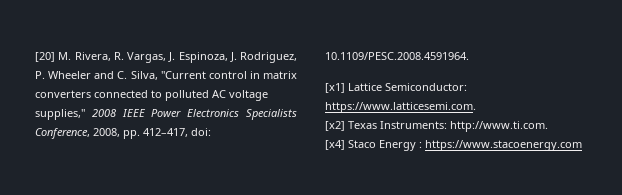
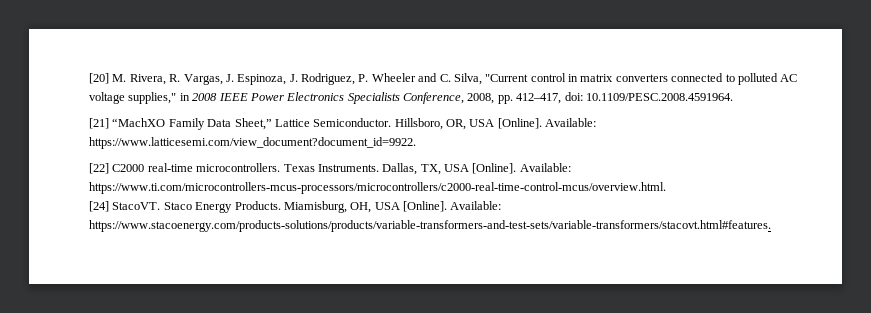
- [20] M. Rivera, R. Vargas, J. Espinoza, J. Rodriguez, P. Wheeler and C. Silva, "Current control in matrix converters connected to polluted AC voltage supplies," 2008 IEEE Power Electronics Specialists Conference, 2008, pp. 412–417, doi: 10.1109/PESC.2008.4591964.
+ [20] M. Rivera, R. Vargas, J. Espinoza, J. Rodriguez, P. Wheeler and C. Silva, "Current control in matrix converters connected to polluted AC voltage supplies," in 2008 IEEE Power Electronics Specialists Conference, 2008, pp. 412–417, doi: 10.1109/PESC.2008.4591964.
- [x1] Lattice Semiconductor: https://www.latticesemi.com.
- [x2] Texas Instruments: http://www.ti.com.
- [x4] Staco Energy : https://www.stacoenergy.com
+ [21] “MachXO Family Data Sheet,” Lattice Semiconductor. Hillsboro, OR, USA [Online]. Available: https://www.latticesemi.com/view_document?document_id=9922.
+ [22] C2000 real-time microcontrollers. Texas Instruments. Dallas, TX, USA [Online]. Available: https://www.ti.com/microcontrollers-mcus-processors/microcontrollers/c2000-real-time-control-mcus/overview.html.
+ [24] StacoVT. Staco Energy Products. Miamisburg, OH, USA [Online]. Available: https://www.stacoenergy.com/products-solutions/products/variable-transformers-and-test-sets/variable-transformers/stacovt.html#features.

